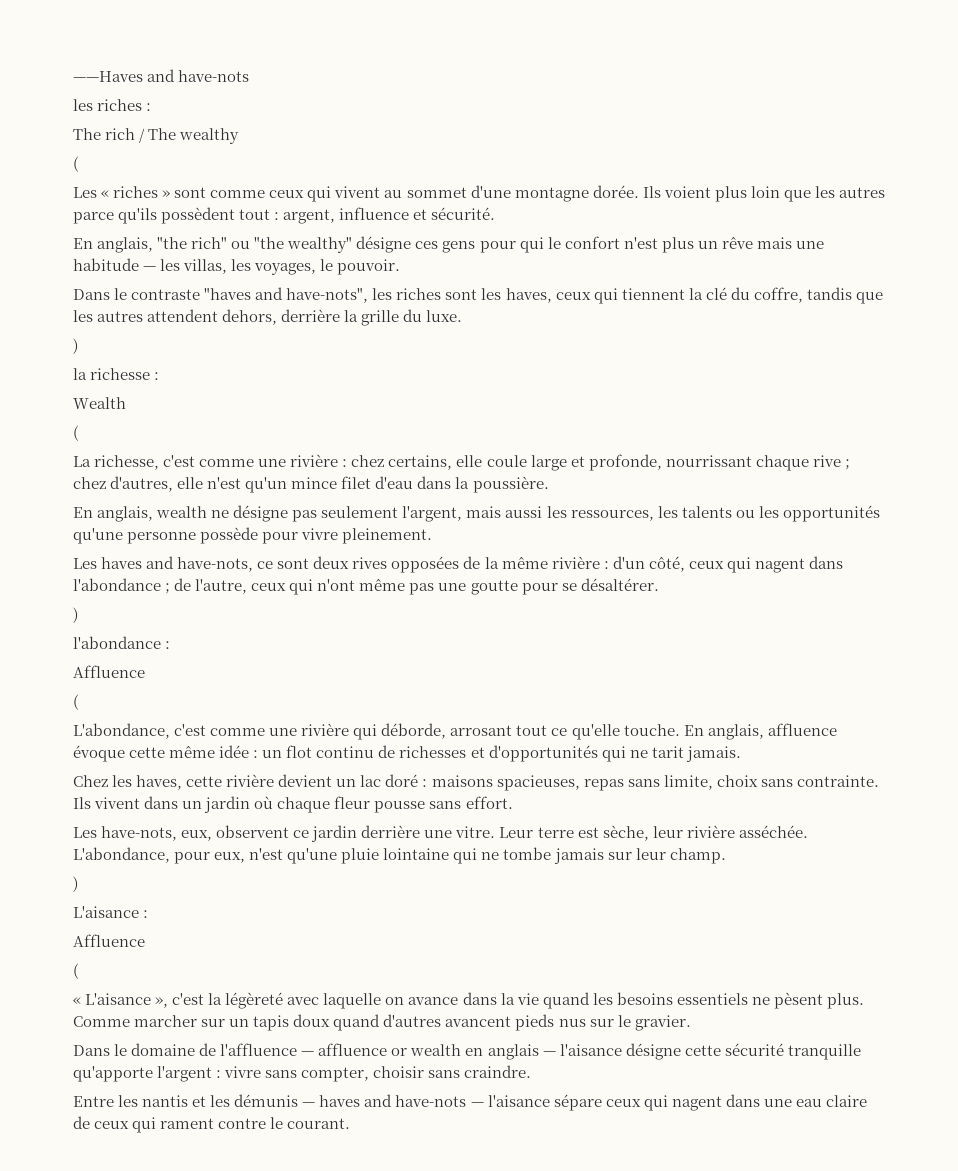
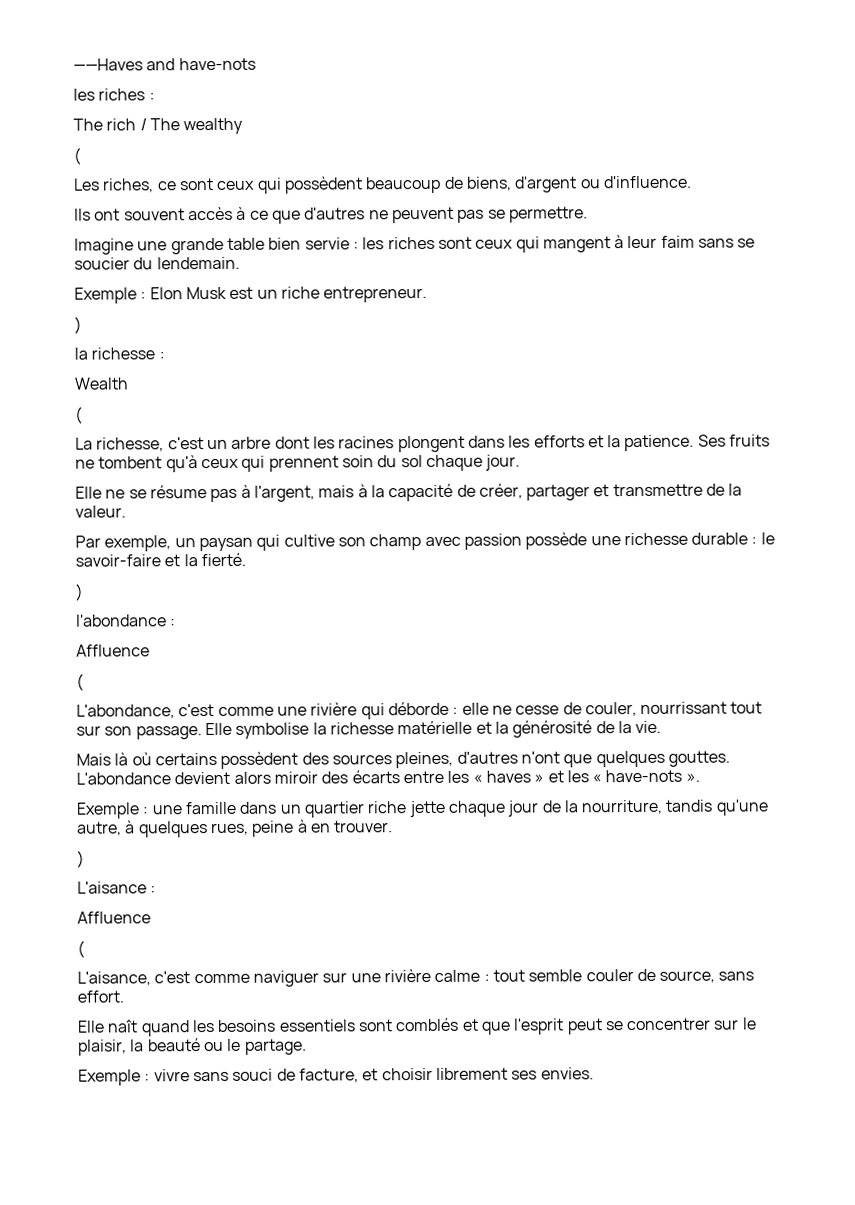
- Les « riches » sont comme ceux qui vivent au sommet d'une montagne dorée. Ils voient plus loin que les autres parce qu'ils possèdent tout : argent, influence et sécurité.
- En anglais, "the rich" ou "the wealthy" désigne ces gens pour qui le confort n'est plus un rêve mais une habitude — les villas, les voyages, le pouvoir.
- Dans le contraste "haves and have-nots", les riches sont les haves, ceux qui tiennent la clé du coffre, tandis que les autres attendent dehors, derrière la grille du luxe.
+ Les riches, ce sont ceux qui possèdent beaucoup de biens, d'argent ou d'influence.
+ Ils ont souvent accès à ce que d'autres ne peuvent pas se permettre.
+ Imagine une grande table bien servie : les riches sont ceux qui mangent à leur faim sans se soucier du lendemain.
+ Exemple : Elon Musk est un riche entrepreneur.
- La richesse, c'est comme une rivière : chez certains, elle coule large et profonde, nourrissant chaque rive ; chez d'autres, elle n'est qu'un mince filet d'eau dans la poussière.
- En anglais, wealth ne désigne pas seulement l'argent, mais aussi les ressources, les talents ou les opportunités qu'une personne possède pour vivre pleinement.
- Les haves and have-nots, ce sont deux rives opposées de la même rivière : d'un côté, ceux qui nagent dans l'abondance ; de l'autre, ceux qui n'ont même pas une goutte pour se désaltérer.
+ La richesse, c'est un arbre dont les racines plongent dans les efforts et la patience. Ses fruits ne tombent qu'à ceux qui prennent soin du sol chaque jour.
+ Elle ne se résume pas à l'argent, mais à la capacité de créer, partager et transmettre de la valeur.
+ Par exemple, un paysan qui cultive son champ avec passion possède une richesse durable : le savoir-faire et la fierté.
- L'abondance, c'est comme une rivière qui déborde, arrosant tout ce qu'elle touche. En anglais, affluence évoque cette même idée : un flot continu de richesses et d'opportunités qui ne tarit jamais.
- Chez les haves, cette rivière devient un lac doré : maisons spacieuses, repas sans limite, choix sans contrainte. Ils vivent dans un jardin où chaque fleur pousse sans effort.
- Les have-nots, eux, observent ce jardin derrière une vitre. Leur terre est sèche, leur rivière asséchée. L'abondance, pour eux, n'est qu'une pluie lointaine qui ne tombe jamais sur leur champ.
+ L'abondance, c'est comme une rivière qui déborde : elle ne cesse de couler, nourrissant tout sur son passage. Elle symbolise la richesse matérielle et la générosité de la vie.
+ Mais là où certains possèdent des sources pleines, d'autres n'ont que quelques gouttes. L'abondance devient alors miroir des écarts entre les « haves » et les « have-nots ».
+ Exemple : une famille dans un quartier riche jette chaque jour de la nourriture, tandis qu'une autre, à quelques rues, peine à en trouver.
- « L'aisance », c'est la légèreté avec laquelle on avance dans la vie quand les besoins essentiels ne pèsent plus. Comme marcher sur un tapis doux quand d'autres avancent pieds nus sur le gravier.
- Dans le domaine de l'affluence — affluence or wealth en anglais — l'aisance désigne cette sécurité tranquille qu'apporte l'argent : vivre sans compter, choisir sans craindre.
- Entre les nantis et les démunis — haves and have-nots — l'aisance sépare ceux qui nagent dans une eau claire de ceux qui rament contre le courant.
+ L'aisance, c'est comme naviguer sur une rivière calme : tout semble couler de source, sans effort.
+ Elle naît quand les besoins essentiels sont comblés et que l'esprit peut se concentrer sur le plaisir, la beauté ou le partage.
+ Exemple : vivre sans souci de facture, et choisir librement ses envies.

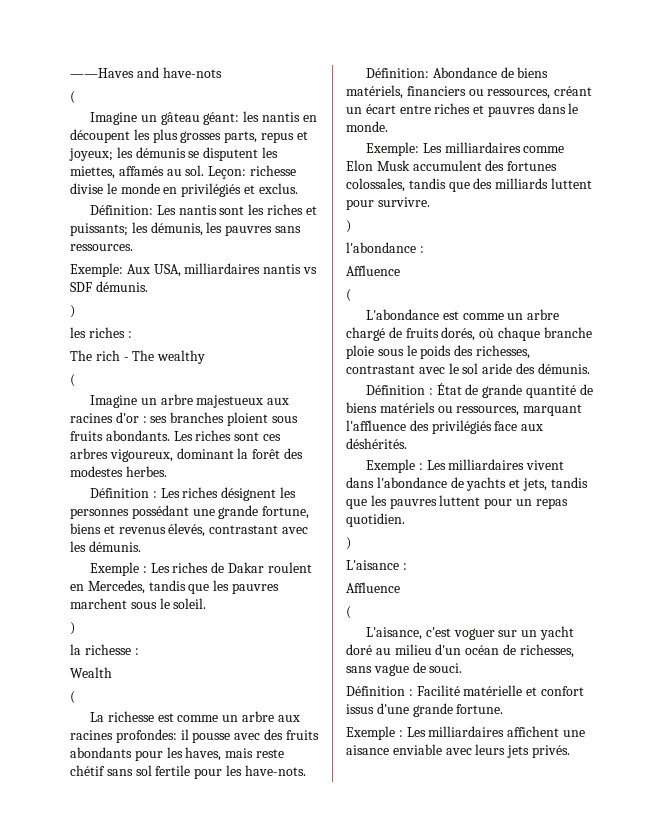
  ——Haves and have-nots
+ (
+ Imagine un gâteau géant: les nantis en découpent les plus grosses parts, repus et joyeux; les démunis se disputent les miettes, affamés au sol. Leçon: richesse divise le monde en privilégiés et exclus.
+ Définition: Les nantis sont les riches et puissants; les démunis, les pauvres sans ressources.
+ Exemple: Aux USA, milliardaires nantis vs SDF démunis.
+ )
- The rich / The wealthy
+ The rich - The wealthy
- Les riches, ce sont ceux qui possèdent beaucoup de biens, d'argent ou d'influence.
- Ils ont souvent accès à ce que d'autres ne peuvent pas se permettre.
- Imagine une grande table bien servie : les riches sont ceux qui mangent à leur faim sans se soucier du lendemain.
- Exemple : Elon Musk est un riche entrepreneur.
+ Imagine un arbre majestueux aux racines d'or : ses branches ploient sous fruits abondants. Les riches sont ces arbres vigoureux, dominant la forêt des modestes herbes.
+ Définition : Les riches désignent les personnes possédant une grande fortune, biens et revenus élevés, contrastant avec les démunis.
+ Exemple : Les riches de Dakar roulent en Mercedes, tandis que les pauvres marchent sous le soleil.
- La richesse, c'est un arbre dont les racines plongent dans les efforts et la patience. Ses fruits ne tombent qu'à ceux qui prennent soin du sol chaque jour.
- Elle ne se résume pas à l'argent, mais à la capacité de créer, partager et transmettre de la valeur.
- Par exemple, un paysan qui cultive son champ avec passion possède une richesse durable : le savoir-faire et la fierté.
+ La richesse est comme un arbre aux racines profondes: il pousse avec des fruits abondants pour les haves, mais reste chétif sans sol fertile pour les have-nots.
+ Définition: Abondance de biens matériels, financiers ou ressources, créant un écart entre riches et pauvres dans le monde.
+ Exemple: Les milliardaires comme Elon Musk accumulent des fortunes colossales, tandis que des milliards luttent pour survivre.
- L'abondance, c'est comme une rivière qui déborde : elle ne cesse de couler, nourrissant tout sur son passage. Elle symbolise la richesse matérielle et la générosité de la vie.
- Mais là où certains possèdent des sources pleines, d'autres n'ont que quelques gouttes. L'abondance devient alors miroir des écarts entre les « haves » et les « have-nots ».
- Exemple : une famille dans un quartier riche jette chaque jour de la nourriture, tandis qu'une autre, à quelques rues, peine à en trouver.
+ L'abondance est comme un arbre chargé de fruits dorés, où chaque branche ploie sous le poids des richesses, contrastant avec le sol aride des démunis.
+ Définition : État de grande quantité de biens matériels ou ressources, marquant l'affluence des privilégiés face aux déshérités.
+ Exemple : Les milliardaires vivent dans l'abondance de yachts et jets, tandis que les pauvres luttent pour un repas quotidien.
- L'aisance, c'est comme naviguer sur une rivière calme : tout semble couler de source, sans effort.
- Elle naît quand les besoins essentiels sont comblés et que l'esprit peut se concentrer sur le plaisir, la beauté ou le partage.
- Exemple : vivre sans souci de facture, et choisir librement ses envies.
+ L'aisance, c'est voguer sur un yacht doré au milieu d'un océan de richesses, sans vague de souci.
+ Définition : Facilité matérielle et confort issus d'une grande fortune.
+ Exemple : Les milliardaires affichent une aisance enviable avec leurs jets privés.

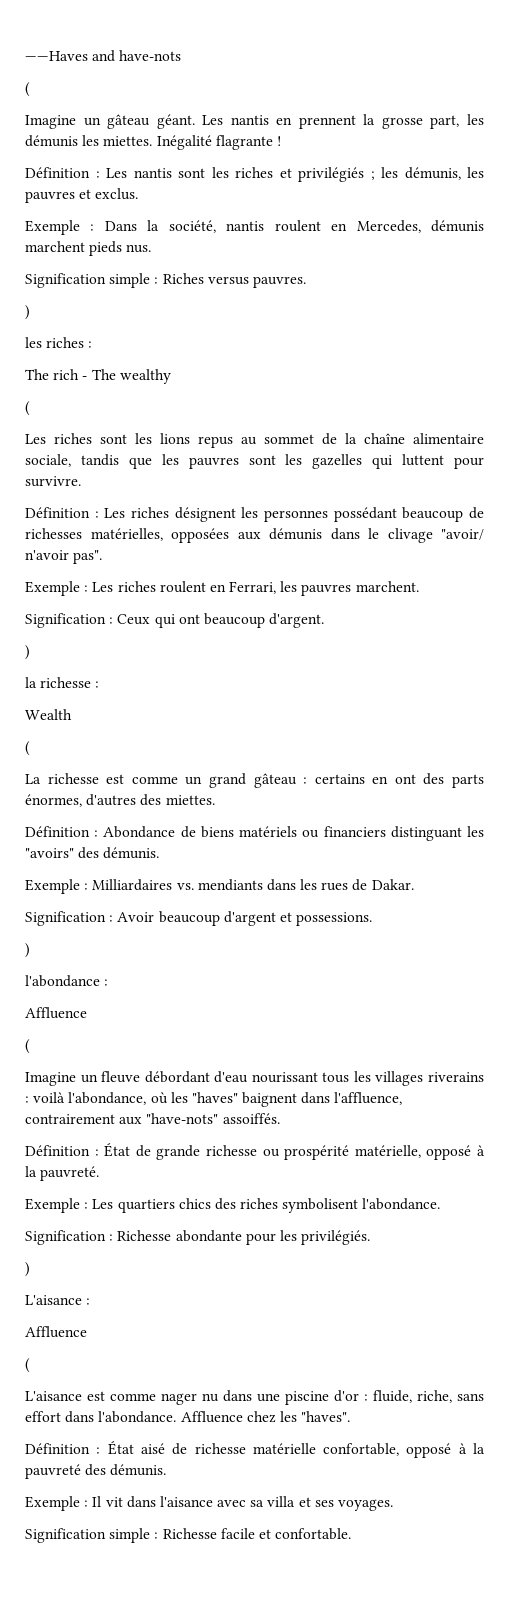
- Imagine un gâteau géant: les nantis en découpent les plus grosses parts, repus et joyeux; les démunis se disputent les miettes, affamés au sol. Leçon: richesse divise le monde en privilégiés et exclus.
- Définition: Les nantis sont les riches et puissants; les démunis, les pauvres sans ressources.
- Exemple: Aux USA, milliardaires nantis vs SDF démunis.
+ Imagine un gâteau géant. Les nantis en prennent la grosse part, les démunis les miettes. Inégalité flagrante !
+ Définition : Les nantis sont les riches et privilégiés ; les démunis, les pauvres et exclus.
+ Exemple : Dans la société, nantis roulent en Mercedes, démunis marchent pieds nus.
+ Signification simple : Riches versus pauvres.
- Imagine un arbre majestueux aux racines d'or : ses branches ploient sous fruits abondants. Les riches sont ces arbres vigoureux, dominant la forêt des modestes herbes.
+ Les riches sont les lions repus au sommet de la chaîne alimentaire sociale, tandis que les pauvres sont les gazelles qui luttent pour survivre.
- Définition : Les riches désignent les personnes possédant une grande fortune, biens et revenus élevés, contrastant avec les démunis.
- Exemple : Les riches de Dakar roulent en Mercedes, tandis que les pauvres marchent sous le soleil.
+ Définition : Les riches désignent les personnes possédant beaucoup de richesses matérielles, opposées aux démunis dans le clivage "avoir/ n'avoir pas".
+ Exemple : Les riches roulent en Ferrari, les pauvres marchent.
+ Signification : Ceux qui ont beaucoup d'argent.
- La richesse est comme un arbre aux racines profondes: il pousse avec des fruits abondants pour les haves, mais reste chétif sans sol fertile pour les have-nots.
- Définition: Abondance de biens matériels, financiers ou ressources, créant un écart entre riches et pauvres dans le monde.
- Exemple: Les milliardaires comme Elon Musk accumulent des fortunes colossales, tandis que des milliards luttent pour survivre.
+ La richesse est comme un grand gâteau : certains en ont des parts énormes, d'autres des miettes.
+ Définition : Abondance de biens matériels ou financiers distinguant les "avoirs" des démunis.
+ Exemple : Milliardaires vs. mendiants dans les rues de Dakar.
+ Signification : Avoir beaucoup d'argent et possessions.
- L'abondance est comme un arbre chargé de fruits dorés, où chaque branche ploie sous le poids des richesses, contrastant avec le sol aride des démunis.
+ Imagine un fleuve débordant d'eau nourissant tous les villages riverains : voilà l'abondance, où les "haves" baignent dans l'affluence, contrairement aux "have-nots" assoiffés.
- Définition : État de grande quantité de biens matériels ou ressources, marquant l'affluence des privilégiés face aux déshérités.
- Exemple : Les milliardaires vivent dans l'abondance de yachts et jets, tandis que les pauvres luttent pour un repas quotidien.
+ Définition : État de grande richesse ou prospérité matérielle, opposé à la pauvreté.
+ Exemple : Les quartiers chics des riches symbolisent l'abondance.
+ Signification : Richesse abondante pour les privilégiés.
- L'aisance, c'est voguer sur un yacht doré au milieu d'un océan de richesses, sans vague de souci.
- Définition : Facilité matérielle et confort issus d'une grande fortune.
- Exemple : Les milliardaires affichent une aisance enviable avec leurs jets privés.
+ L'aisance est comme nager nu dans une piscine d'or : fluide, riche, sans effort dans l'abondance. Affluence chez les "haves".
+ Définition : État aisé de richesse matérielle confortable, opposé à la pauvreté des démunis.
+ Exemple : Il vit dans l'aisance avec sa villa et ses voyages.
+ Signification simple : Richesse facile et confortable.

